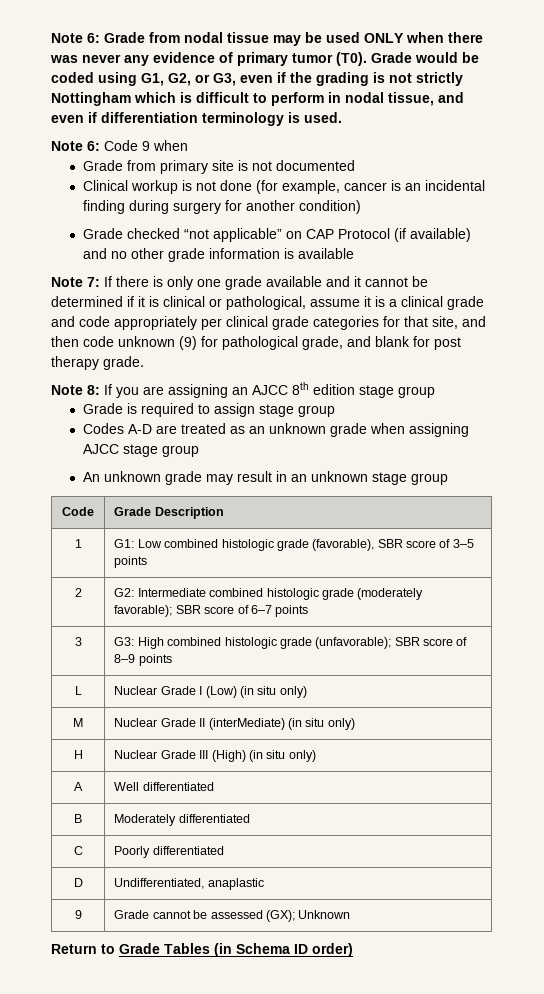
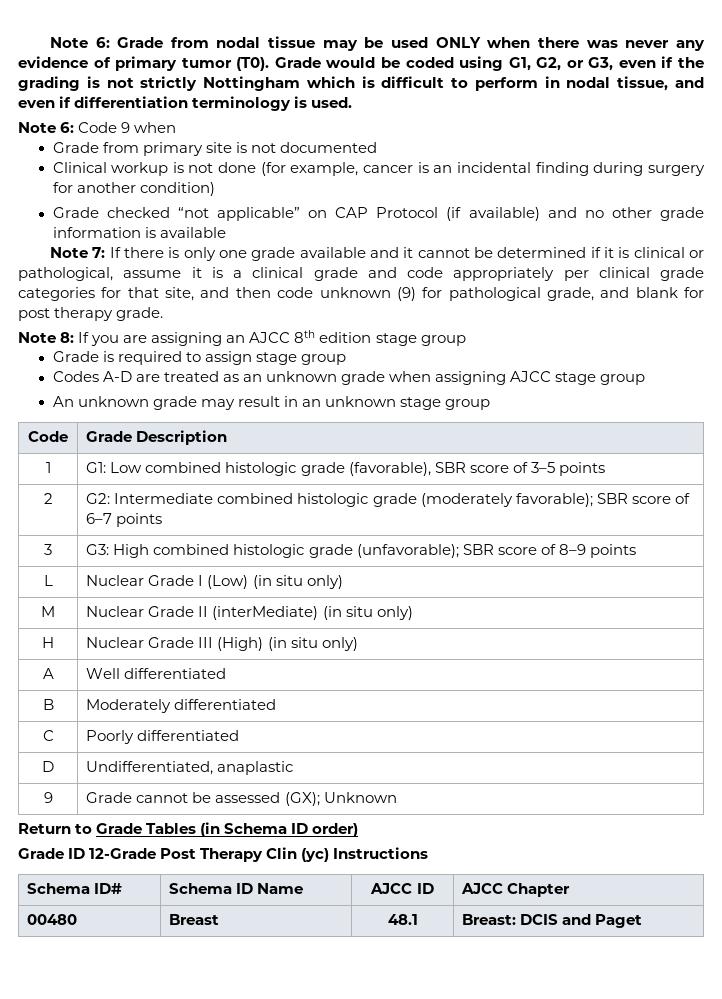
+ Grade ID 12-Grade Post Therapy Clin (yc) Instructions
+ Schema ID# | Schema ID Name | AJCC ID | AJCC Chapter
+ 00480 | Breast | 48.1 | Breast: DCIS and Paget

